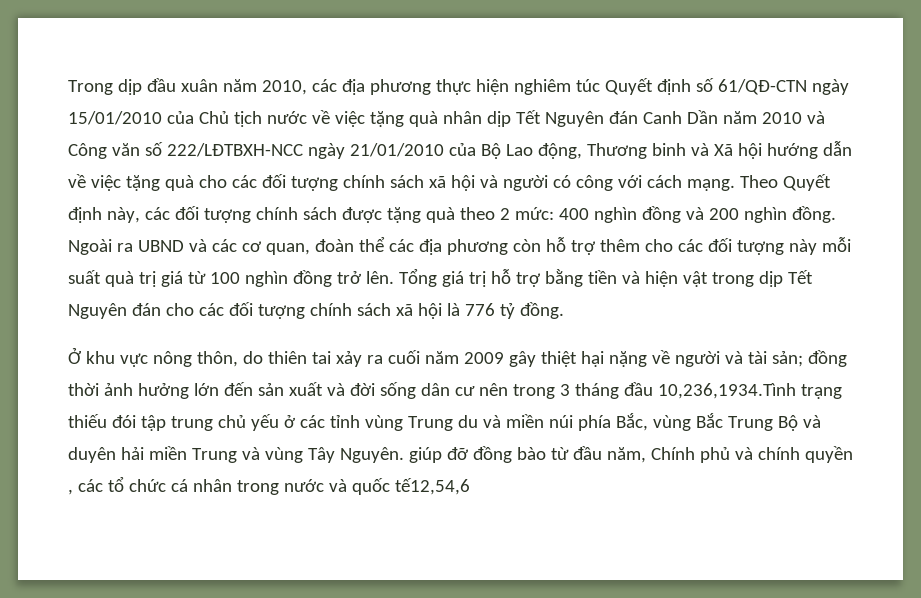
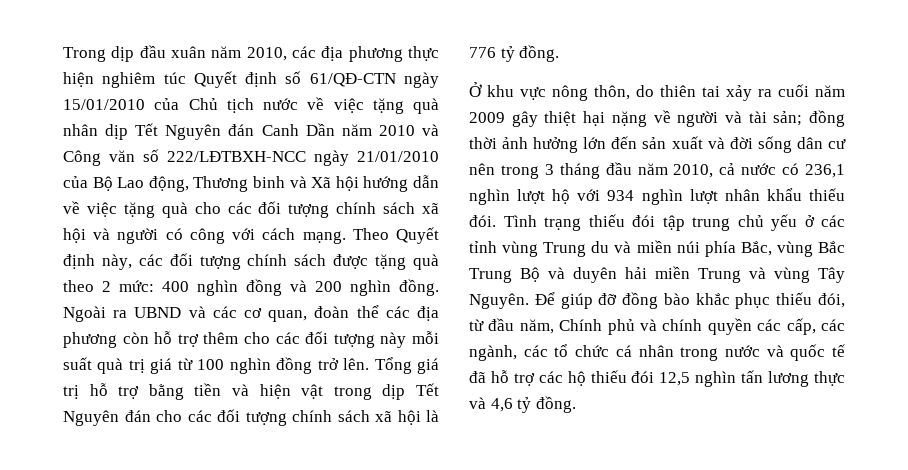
- đồng thời ảnh hưởng lớn đến sản xuất và đời sống dân cư nên trong 3 tháng đầu 10,236,1934.Tình trạng thiếu đói tập trung chủ yếu ở các tỉnh vùng Trung du và miền núi phía Bắc, vùng Bắc Trung Bộ và duyên hải miền Trung và vùng Tây Nguyên. giúp đỡ đồng bào từ đầu năm, Chính phủ và chính quyền , các tổ chức cá nhân trong nước và quốc tế12,54,6
+ đồng thời ảnh hưởng lớn đến sản xuất và đời sống dân cư nên trong 3 tháng đầu năm 2010, cả nước có 236,1 nghìn lượt hộ với 934 nghìn lượt nhân khẩu thiếu đói. Tình trạng thiếu đói tập trung chủ yếu ở các tỉnh vùng Trung du và miền núi phía Bắc, vùng Bắc Trung Bộ và duyên hải miền Trung và vùng Tây Nguyên. Để giúp đỡ đồng bào khắc phục thiếu đói, từ đầu năm, Chính phủ và chính quyền các cấp, các ngành, các tổ chức cá nhân trong nước và quốc tế đã hỗ trợ các hộ thiếu đói 12,5 nghìn tấn lương thực và 4,6 tỷ đồng.

